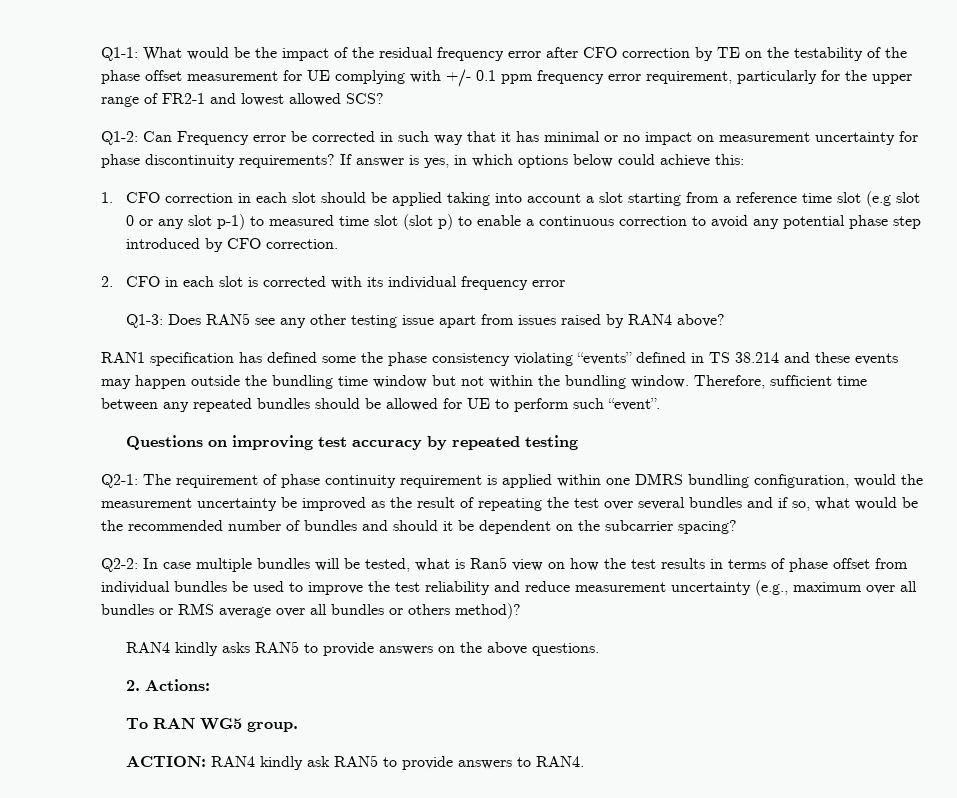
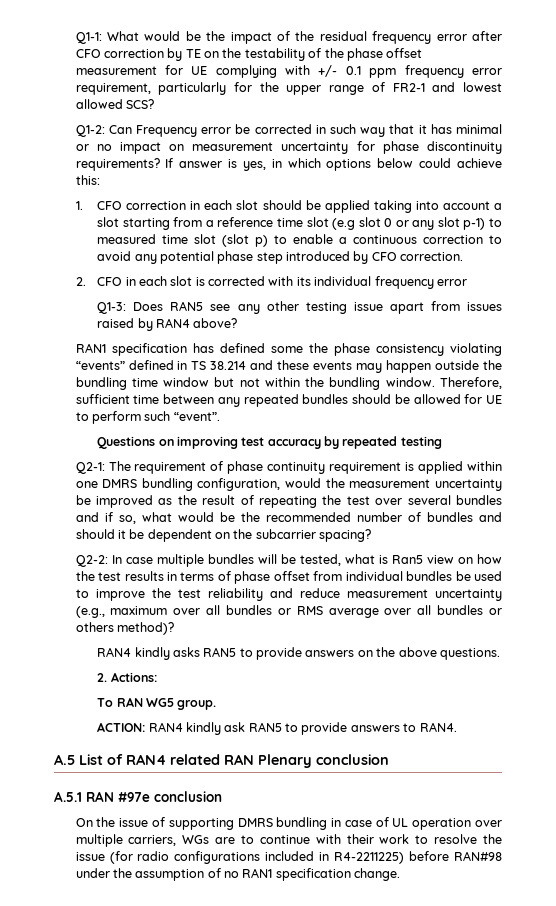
+ A.5 List of RAN4 related RAN Plenary conclusion
+ A.5.1 RAN #97e conclusion
+ On the issue of supporting DMRS bundling in case of UL operation over multiple carriers, WGs are to continue with their work to resolve the issue (for radio configurations included in R4-2211225) before RAN#98 under the assumption of no RAN1 specification change.

